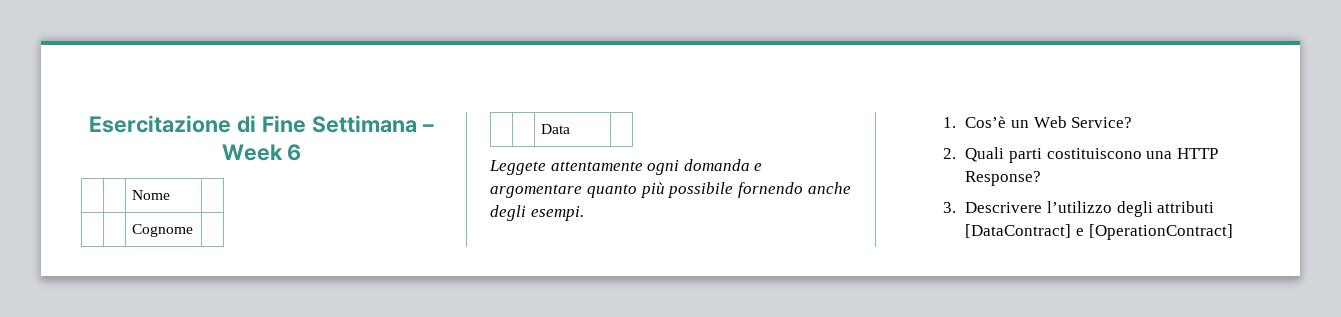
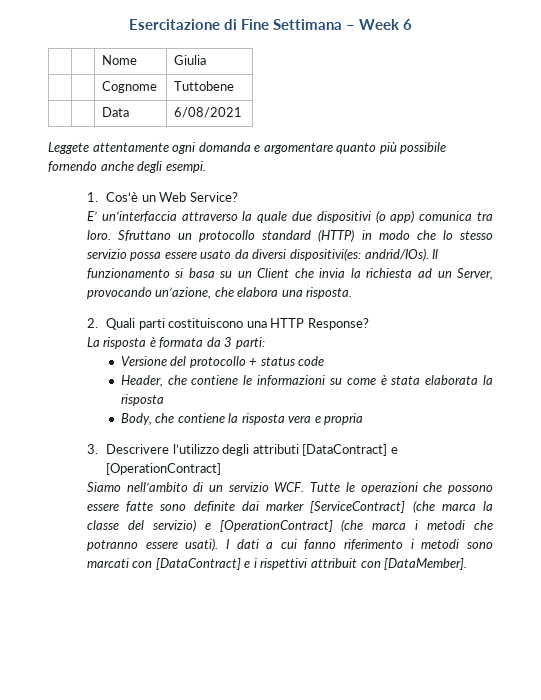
- | | Nome |
+ | | Nome | Giulia
- | | Cognome |
+ | | Cognome | Tuttobene
- | | Data |
+ | | Data | 6/08/2021
+ E’ un’interfaccia attraverso la quale due dispositivi (o app) comunica tra loro. Sfruttano un protocollo standard (HTTP) in modo che lo stesso servizio possa essere usato da diversi dispositivi(es: andrid/IOs). Il funzionamento si basa su un Client che invia la richiesta ad un Server, provocando un’azione, che elabora una risposta.
+ La risposta è formata da 3 parti:
+ Versione del protocollo + status code
+ Header, che contiene le informazioni su come è stata elaborata la risposta
+ Body, che contiene la risposta vera e propria
+ Siamo nell’ambito di un servizio WCF. Tutte le operazioni che possono essere fatte sono definite dai marker [ServiceContract] (che marca la classe del servizio) e [OperationContract] (che marca i metodi che potranno essere usati). I dati a cui fanno riferimento i metodi sono marcati con [DataContract] e i rispettivi attribuit con [DataMember].

